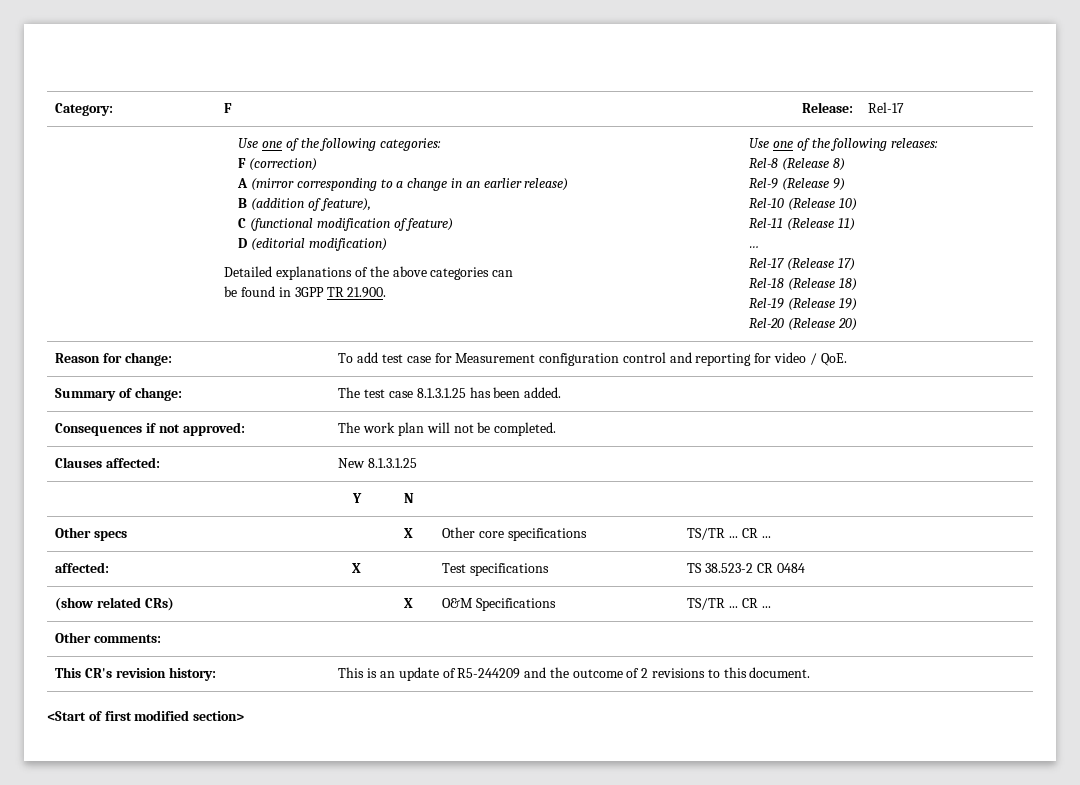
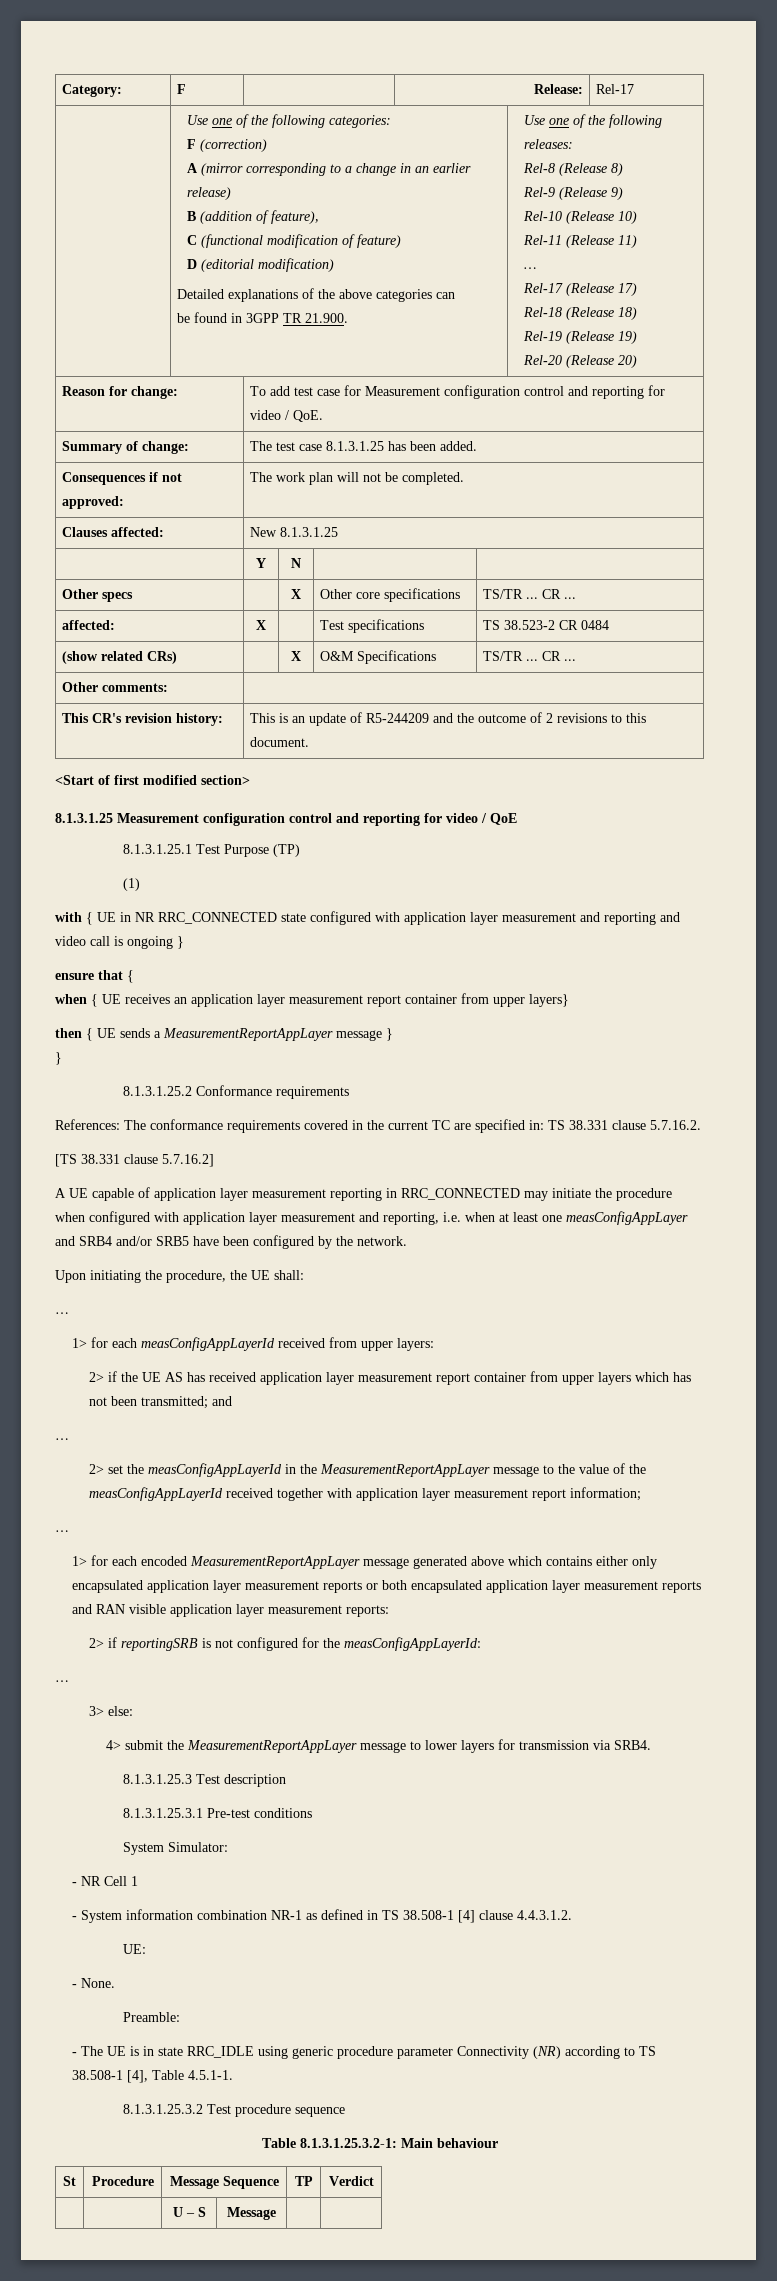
+ 8.1.3.1.25 Measurement configuration control and reporting for video / QoE
+ 8.1.3.1.25.1 Test Purpose (TP)
+ (1)
+ with { UE in NR RRC_CONNECTED state configured with application layer measurement and reporting and video call is ongoing }
+ ensure that {
+ when { UE receives an application layer measurement report container from upper layers}
+ then { UE sends a MeasurementReportAppLayer message }
+ }
+ 8.1.3.1.25.2 Conformance requirements
+ References: The conformance requirements covered in the current TC are specified in: TS 38.331 clause 5.7.16.2.
+ [TS 38.331 clause 5.7.16.2]
+ A UE capable of application layer measurement reporting in RRC_CONNECTED may initiate the procedure when configured with application layer measurement and reporting, i.e. when at least one measConfigAppLayer and SRB4 and/or SRB5 have been configured by the network.
+ Upon initiating the procedure, the UE shall:
+ …
+ 1> for each measConfigAppLayerId received from upper layers:
+ 2> if the UE AS has received application layer measurement report container from upper layers which has not been transmitted; and
+ …
+ 2> set the measConfigAppLayerId in the MeasurementReportAppLayer message to the value of the measConfigAppLayerId received together with application layer measurement report information;
+ …
+ 1> for each encoded MeasurementReportAppLayer message generated above which contains either only encapsulated application layer measurement reports or both encapsulated application layer measurement reports and RAN visible application layer measurement reports:
+ 2> if reportingSRB is not configured for the measConfigAppLayerId:
+ …
+ 3> else:
+ 4> submit the MeasurementReportAppLayer message to lower layers for transmission via SRB4.
+ 8.1.3.1.25.3 Test description
+ 8.1.3.1.25.3.1 Pre-test conditions
+ System Simulator:
+ - NR Cell 1
+ - System information combination NR-1 as defined in TS 38.508-1 [4] clause 4.4.3.1.2.
+ UE:
+ - None.
+ Preamble:
+ - The UE is in state RRC_IDLE using generic procedure parameter Connectivity (NR) according to TS 38.508-1 [4], Table 4.5.1-1.
+ 8.1.3.1.25.3.2 Test procedure sequence
+ Table 8.1.3.1.25.3.2-1: Main behaviour
+ St | Procedure | Message Sequence | TP | Verdict
+ | | U – S | Message | |

